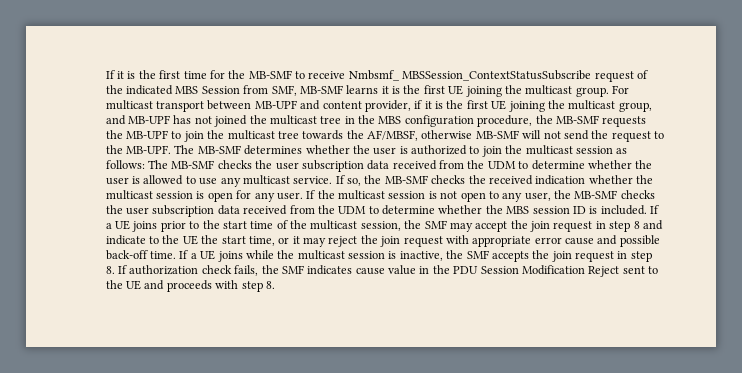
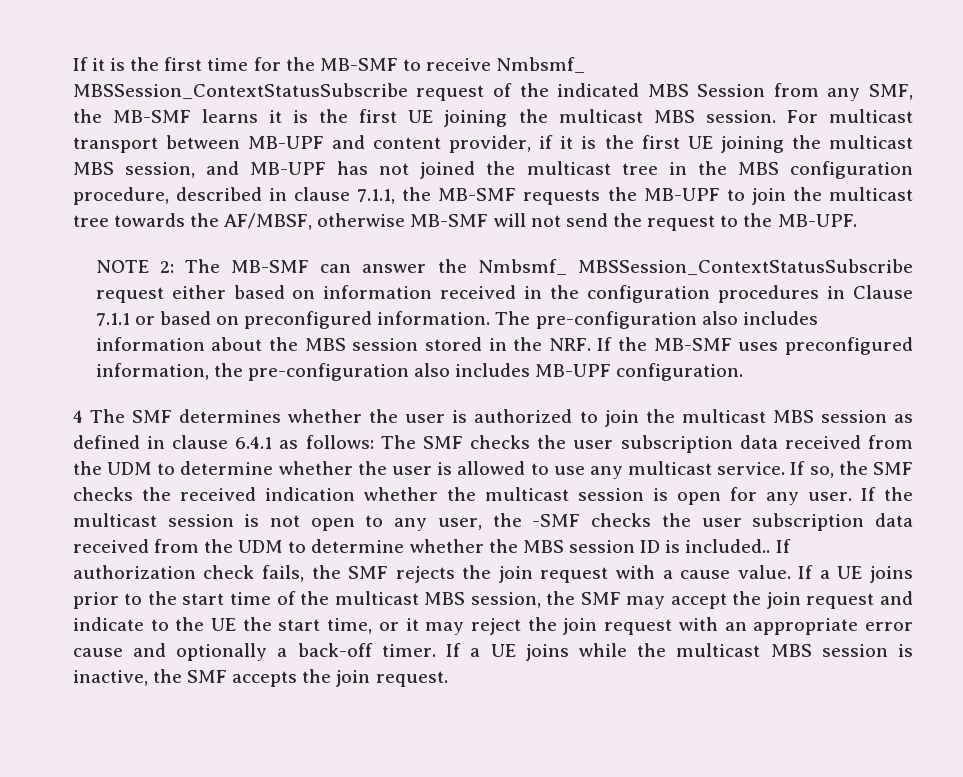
- If it is the first time for the MB-SMF to receive Nmbsmf_ MBSSession_ContextStatusSubscribe request of the indicated MBS Session from SMF, MB-SMF learns it is the first UE joining the multicast group.
+ If it is the first time for the MB-SMF to receive Nmbsmf_ MBSSession_ContextStatusSubscribe request of the indicated MBS Session from any SMF, the MB-SMF learns it is the first UE joining the multicast MBS session.
- For multicast transport between MB-UPF and content provider, if it is the first UE joining the multicast group, and MB-UPF has not joined the multicast tree in the MBS configuration procedure, the MB-SMF requests the MB-UPF to join the multicast tree towards the AF/MBSF, otherwise MB-SMF will not send the request to the MB-UPF. The MB-SMF determines whether the user is authorized to join the multicast session as follows:
+ For multicast transport between MB-UPF and content provider, if it is the first UE joining the multicast MBS session, and MB-UPF has not joined the multicast tree in the MBS configuration procedure, described in clause 7.1.1, the MB-SMF requests the MB-UPF to join the multicast tree towards the AF/MBSF, otherwise MB-SMF will not send the request to the MB-UPF.
+ NOTE 2: The MB-SMF can answer the Nmbsmf_ MBSSession_ContextStatusSubscribe request either based on information received in the configuration procedures in Clause 7.1.1 or based on preconfigured information. The pre-configuration also includes information about the MBS session stored in the NRF. If the MB-SMF uses preconfigured information, the pre-configuration also includes MB-UPF configuration.
+ 4 The SMF determines whether the user is authorized to join the multicast MBS session as defined in clause 6.4.1 as follows:
- The MB-SMF checks the user subscription data received from the UDM to determine whether the user is allowed to use any multicast service.
+ The SMF checks the user subscription data received from the UDM to determine whether the user is allowed to use any multicast service.
- If so, the MB-SMF checks the received indication whether the multicast session is open for any user.
+ If so, the SMF checks the received indication whether the multicast session is open for any user.
- If the multicast session is not open to any user, the MB-SMF checks the user subscription data received from the UDM to determine whether the MBS session ID is included.
+ If the multicast session is not open to any user, the -SMF checks the user subscription data received from the UDM to determine whether the MBS session ID is included.. If authorization check fails, the SMF rejects the join request with a cause value.
- If a UE joins prior to the start time of the multicast session, the SMF may accept the join request in step 8 and indicate to the UE the start time, or it may reject the join request with appropriate error cause and possible back-off time.
+ If a UE joins prior to the start time of the multicast MBS session, the SMF may accept the join request and indicate to the UE the start time, or it may reject the join request with an appropriate error cause and optionally a back-off timer.
- If a UE joins while the multicast session is inactive, the SMF accepts the join request in step 8. If authorization check fails, the SMF indicates cause value in the PDU Session Modification Reject sent to the UE and proceeds with step 8.
+ If a UE joins while the multicast MBS session is inactive, the SMF accepts the join request.

